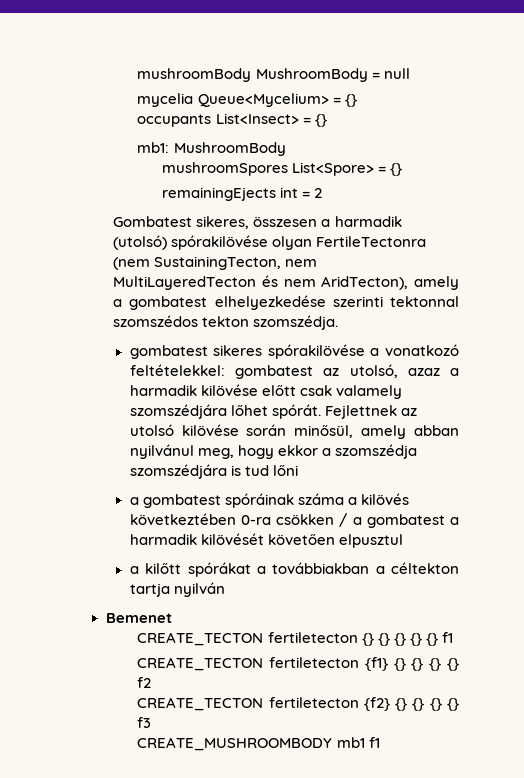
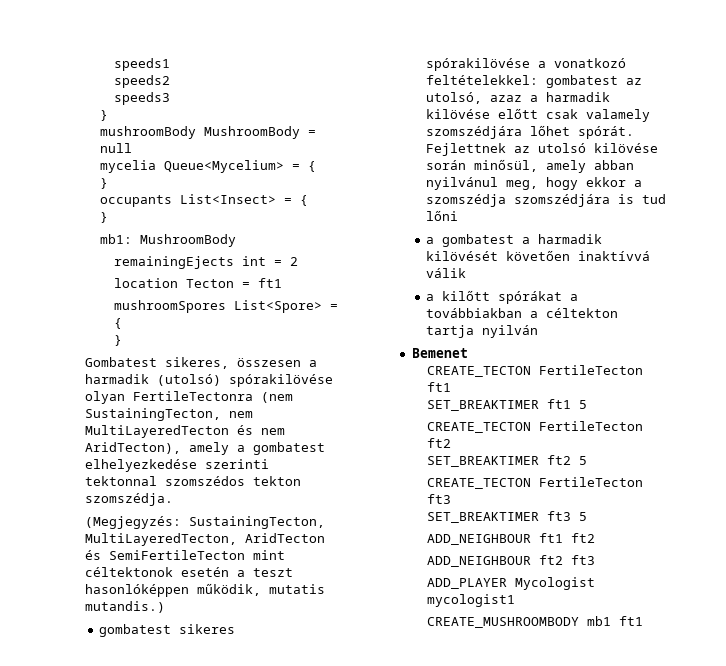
+ speeds1
+ speeds2
+ speeds3
+ }
- mycelia Queue<Mycelium> = {}
+ mycelia Queue<Mycelium> = {
+ }
- occupants List<Insect> = {}
+ occupants List<Insect> = {
+ }
- mushroomSpores List<Spore> = {}
+ location Tecton = ft1
+ mushroomSpores List<Spore> = {
+ }
+ (Megjegyzés: SustainingTecton, MultiLayeredTecton, AridTecton és SemiFertileTecton mint céltektonok esetén a teszt hasonlóképpen működik, mutatis mutandis.)
- a gombatest spóráinak száma a kilövés következtében 0-ra csökken / a gombatest a harmadik kilövését követően elpusztul
+ a gombatest a harmadik kilövését követően inaktívvá válik
- CREATE_TECTON fertiletecton {} {} {} {} {} f1
- CREATE_TECTON fertiletecton {f1} {} {} {} {} f2
- CREATE_TECTON fertiletecton {f2} {} {} {} {} f3
+ CREATE_TECTON FertileTecton ft1
+ SET_BREAKTIMER ft1 5
+ CREATE_TECTON FertileTecton ft2
+ SET_BREAKTIMER ft2 5
+ CREATE_TECTON FertileTecton ft3
+ SET_BREAKTIMER ft3 5
+ ADD_NEIGHBOUR ft1 ft2
+ ADD_NEIGHBOUR ft2 ft3
+ ADD_PLAYER Mycologist mycologist1
- CREATE_MUSHROOMBODY mb1 f1
+ CREATE_MUSHROOMBODY mb1 ft1

